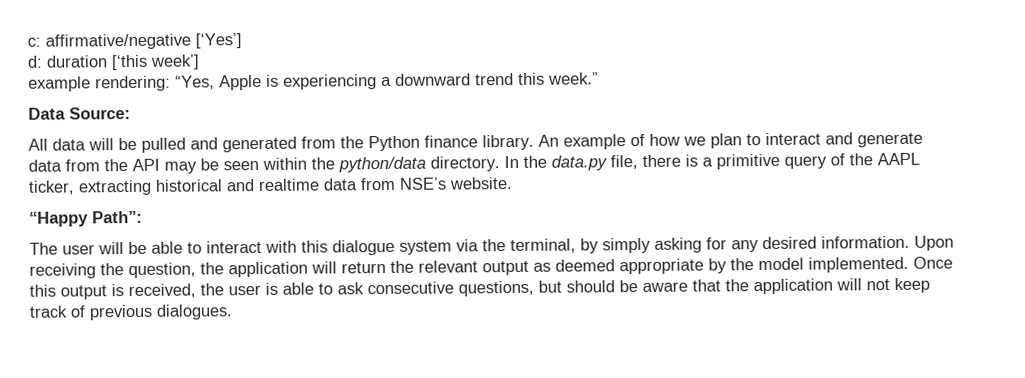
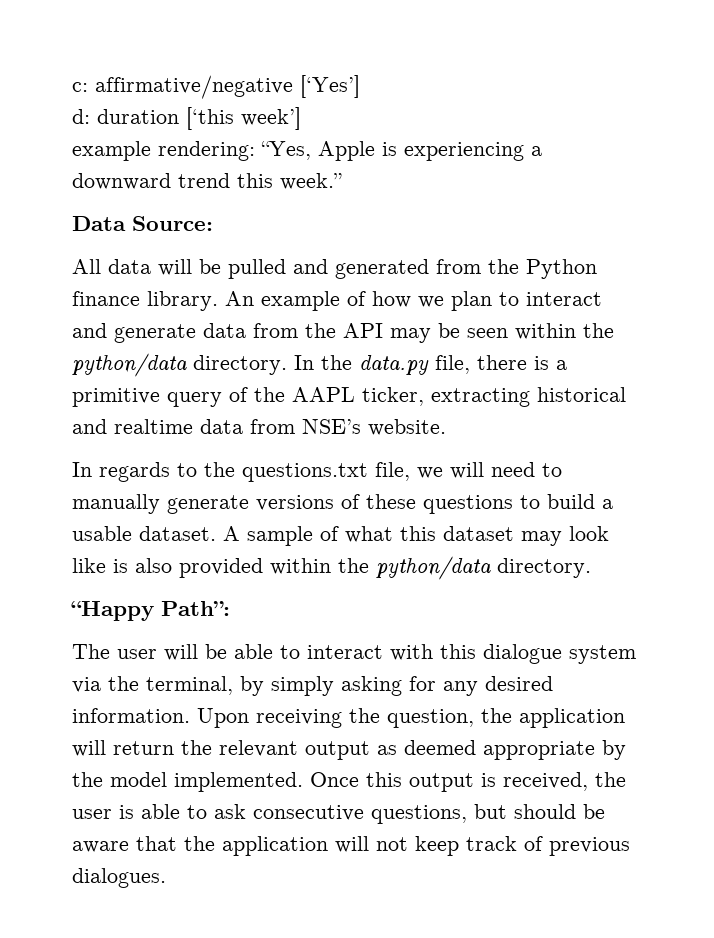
+ In regards to the questions.txt file, we will need to manually generate versions of these questions to build a usable dataset. A sample of what this dataset may look like is also provided within the python/data directory.

